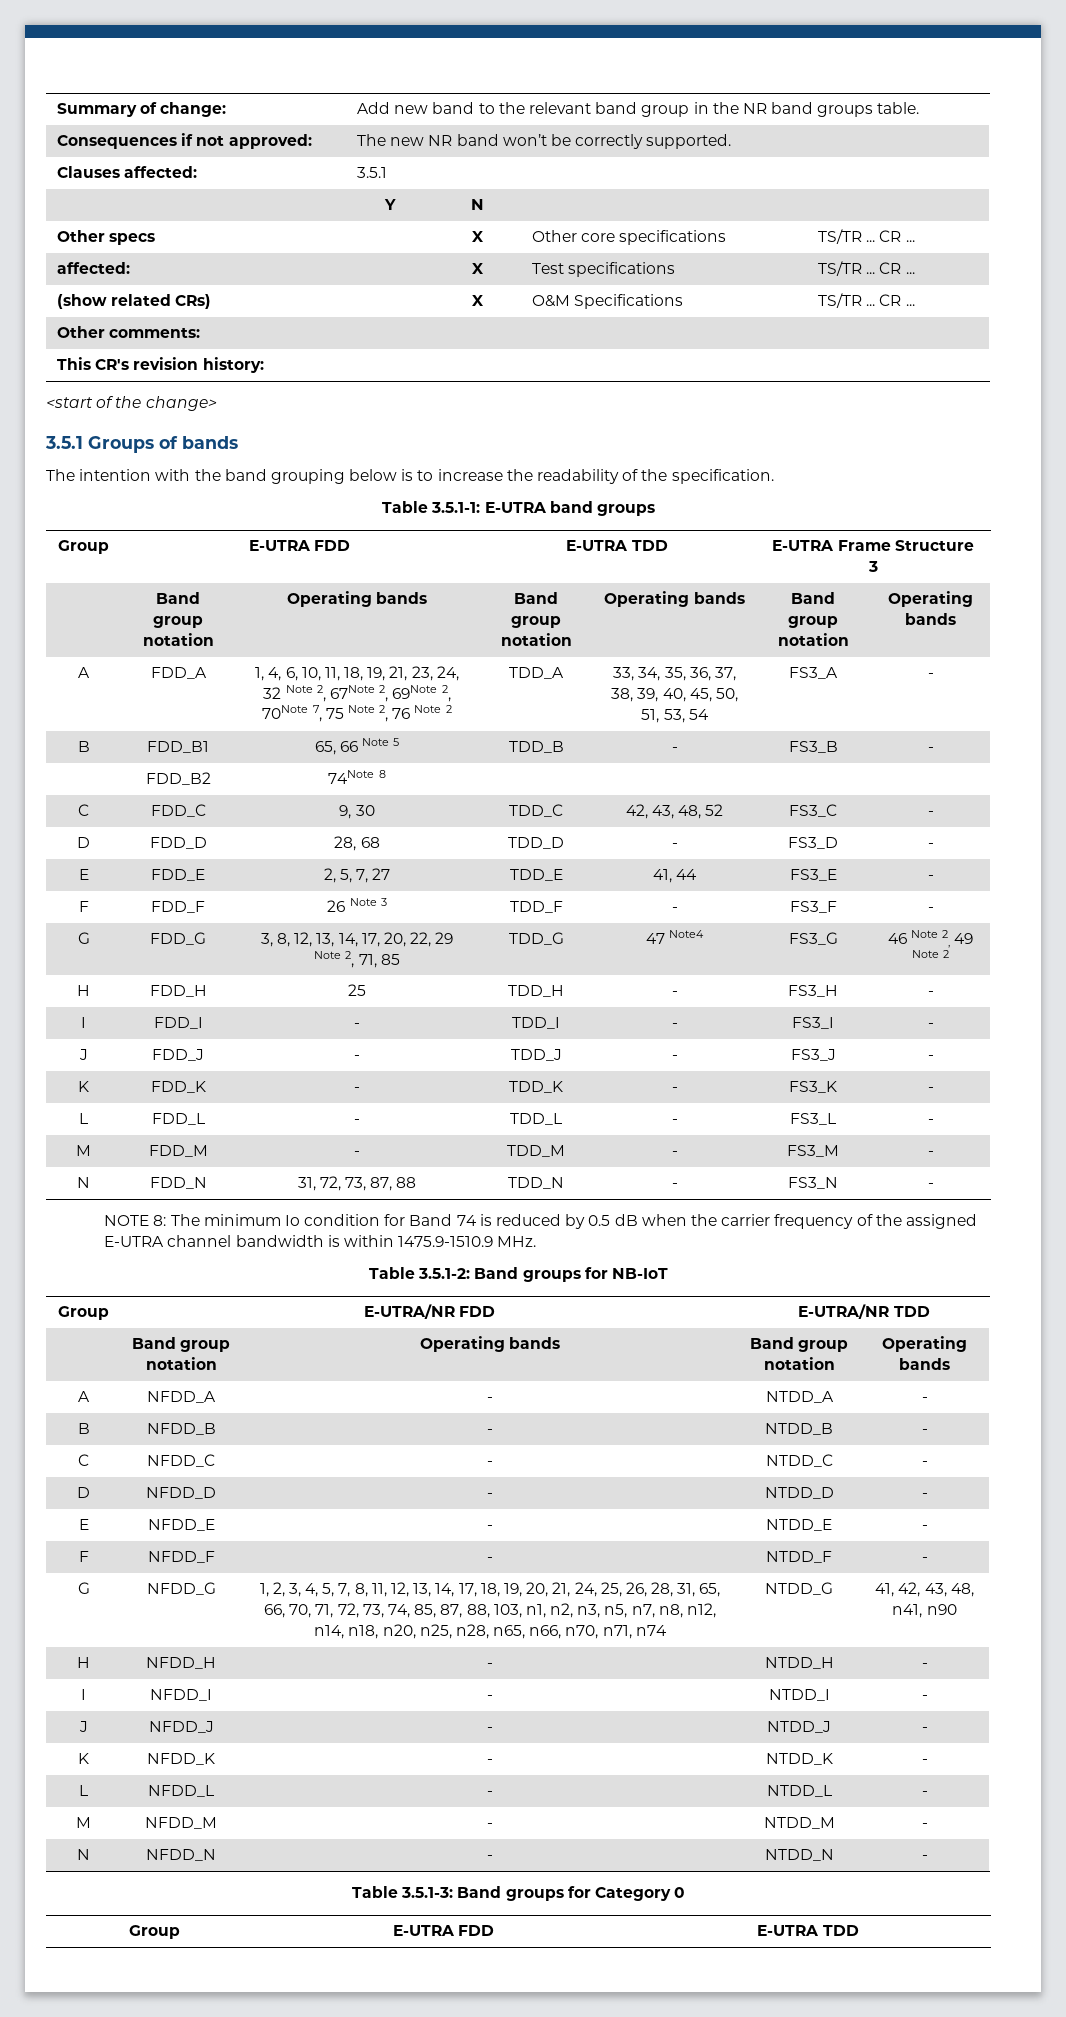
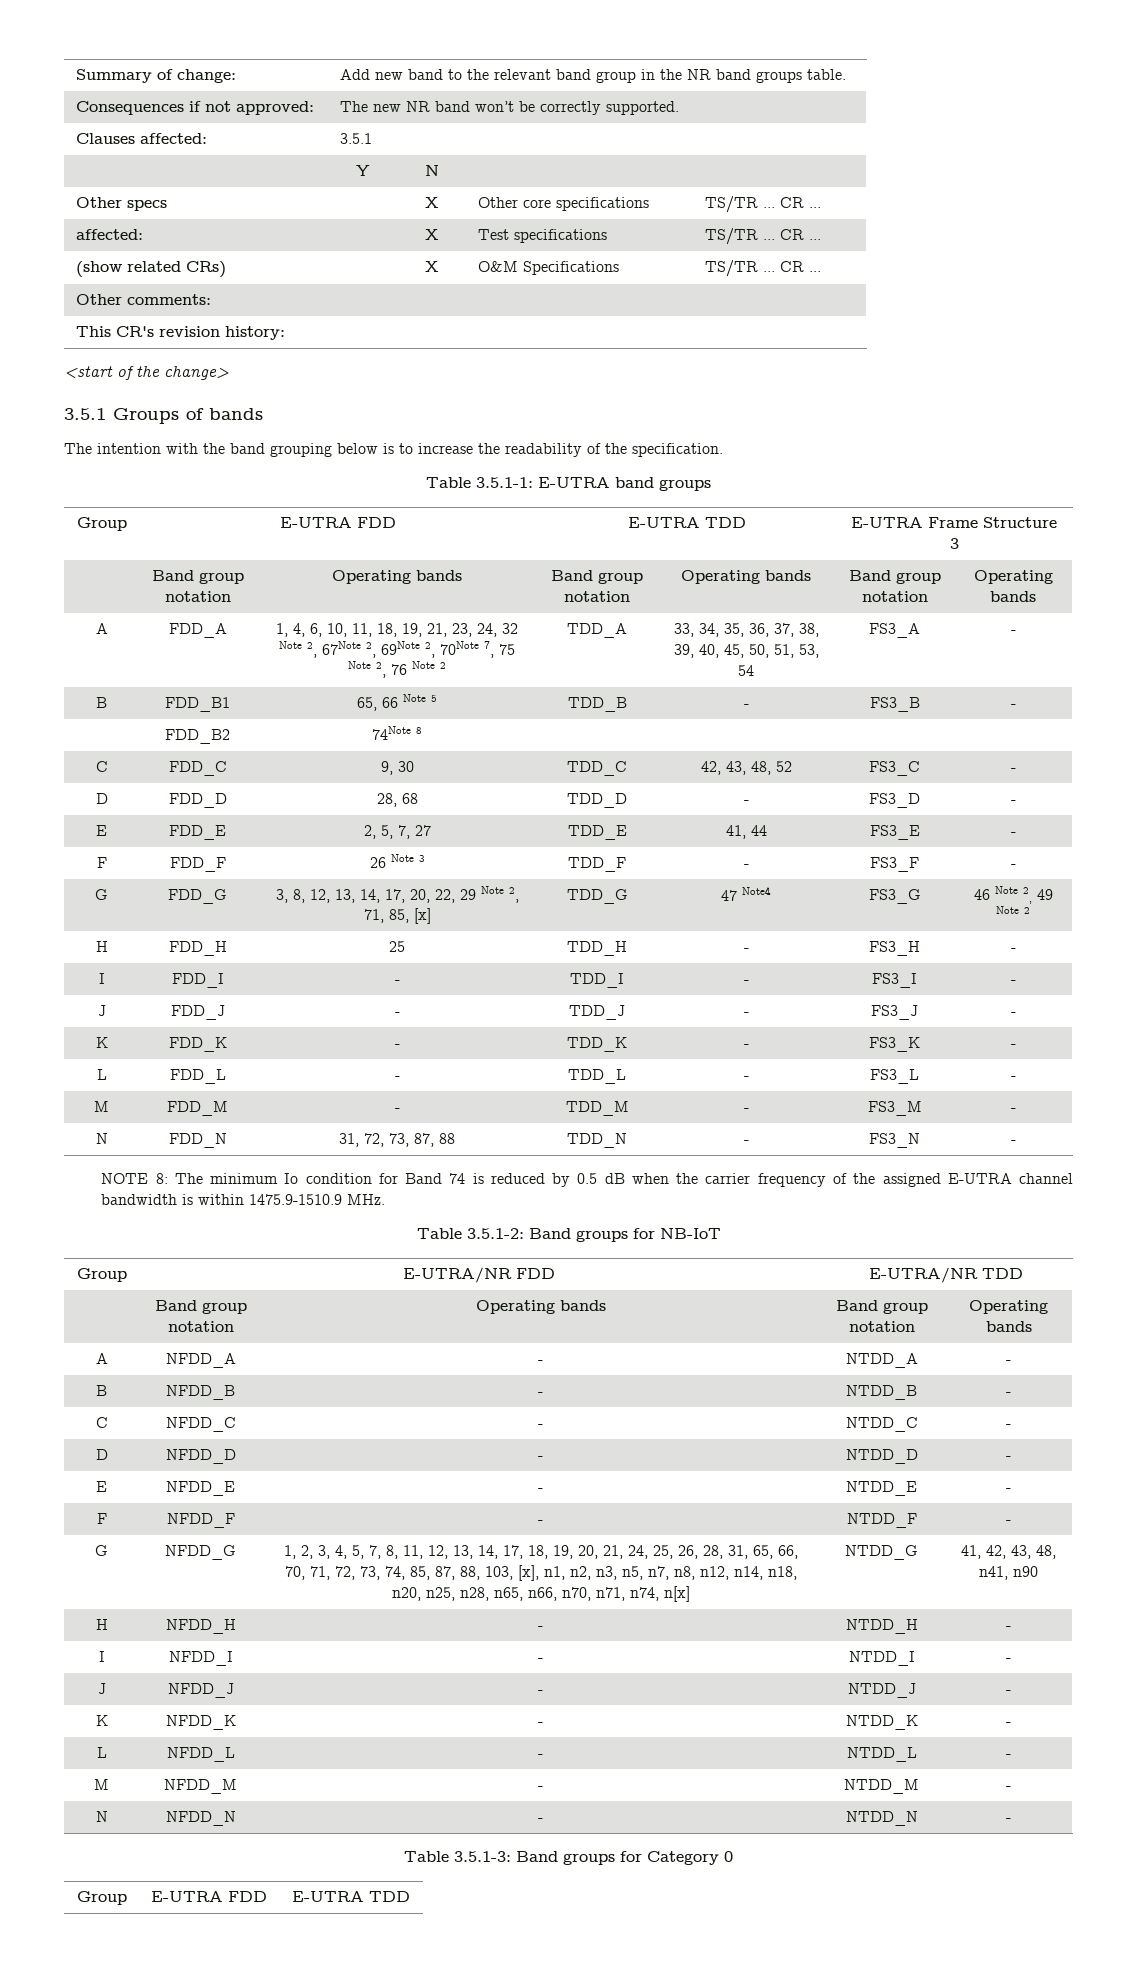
- G | FDD_G | 3, 8, 12, 13, 14, 17, 20, 22, 29 Note 2, 71, 85 | TDD_G | 47 Note4 | FS3_G | 46 Note 2, 49 Note 2
+ G | FDD_G | 3, 8, 12, 13, 14, 17, 20, 22, 29 Note 2, 71, 85, [x] | TDD_G | 47 Note4 | FS3_G | 46 Note 2, 49 Note 2
- 1, 2, 3, 4, 5, 7, 8, 11, 12, 13, 14, 17, 18, 19, 20, 21, 24, 25, 26, 28, 31, 65, 66, 70, 71, 72, 73, 74, 85, 87, 88, 103, n1, n2, n3, n5, n7, n8, n12, n14, n18, n20, n25, n28, n65, n66, n70, n71, n74
+ 1, 2, 3, 4, 5, 7, 8, 11, 12, 13, 14, 17, 18, 19, 20, 21, 24, 25, 26, 28, 31, 65, 66, 70, 71, 72, 73, 74, 85, 87, 88, 103, [x], n1, n2, n3, n5, n7, n8, n12, n14, n18, n20, n25, n28, n65, n66, n70, n71, n74, n[x]

